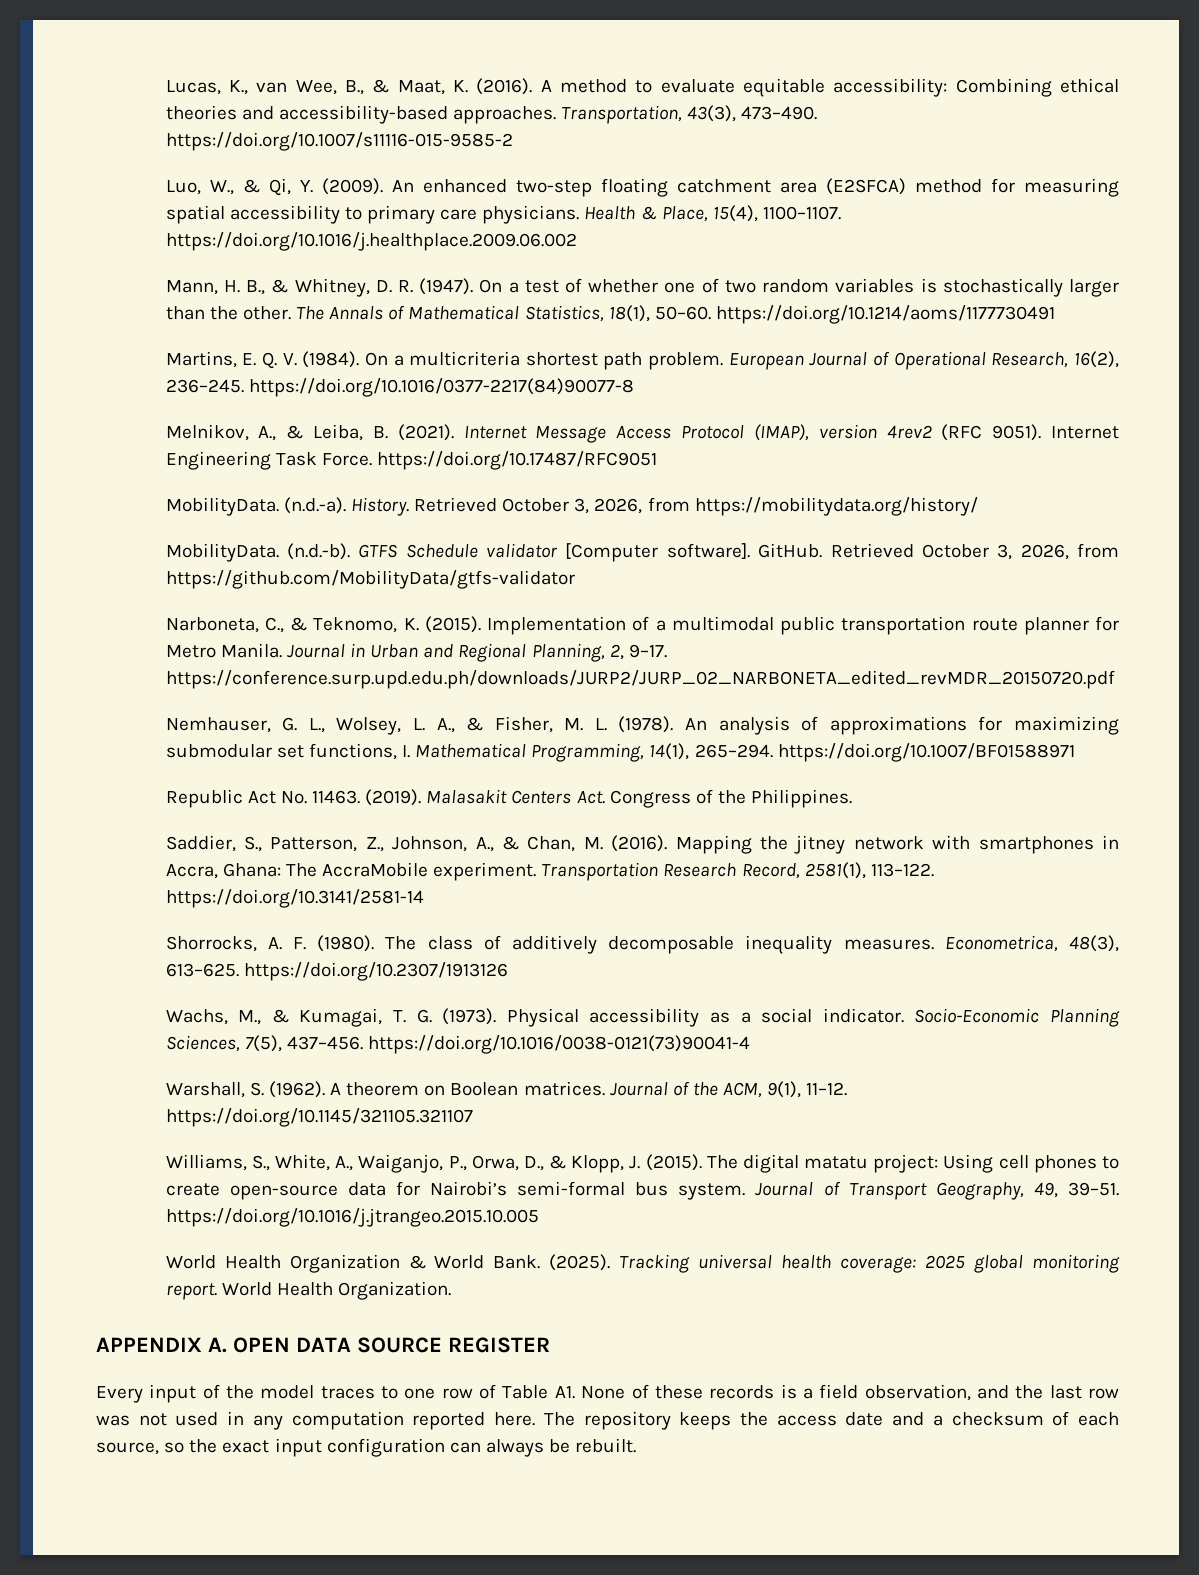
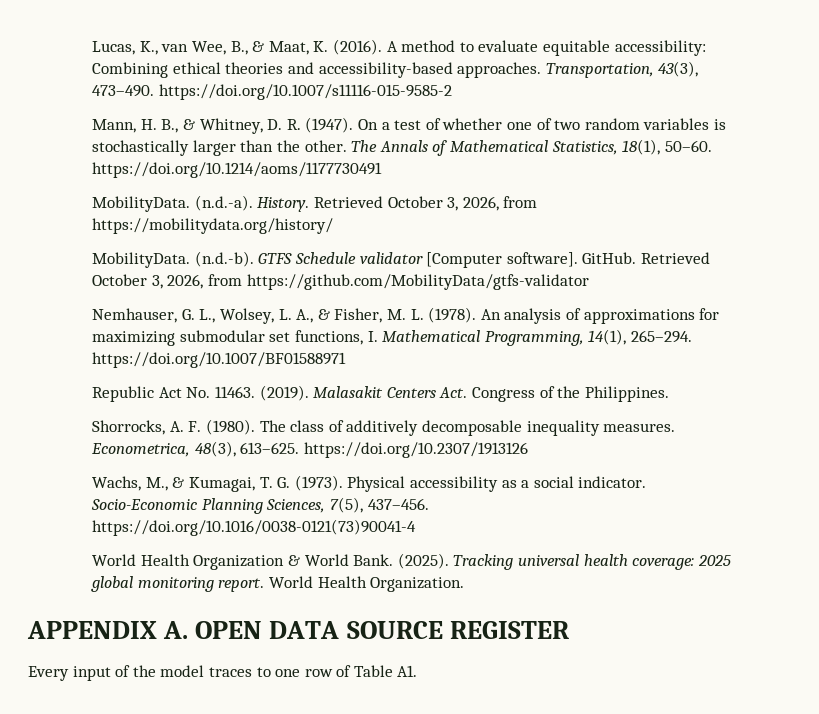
- Luo, W., & Qi, Y. (2009). An enhanced two-step floating catchment area (E2SFCA) method for measuring spatial accessibility to primary care physicians. Health & Place, 15(4), 1100–1107. https://doi.org/10.1016/j.healthplace.2009.06.002
- Martins, E. Q. V. (1984). On a multicriteria shortest path problem. European Journal of Operational Research, 16(2), 236–245. https://doi.org/10.1016/0377-2217(84)90077-8
- Melnikov, A., & Leiba, B. (2021). Internet Message Access Protocol (IMAP), version 4rev2 (RFC 9051). Internet Engineering Task Force. https://doi.org/10.17487/RFC9051
- Narboneta, C., & Teknomo, K. (2015). Implementation of a multimodal public transportation route planner for Metro Manila. Journal in Urban and Regional Planning, 2, 9–17. https://conference.surp.upd.edu.ph/downloads/JURP2/JURP_02_NARBONETA_edited_revMDR_20150720.pdf
- Saddier, S., Patterson, Z., Johnson, A., & Chan, M. (2016). Mapping the jitney network with smartphones in Accra, Ghana: The AccraMobile experiment. Transportation Research Record, 2581(1), 113–122. https://doi.org/10.3141/2581-14
- Warshall, S. (1962). A theorem on Boolean matrices. Journal of the ACM, 9(1), 11–12. https://doi.org/10.1145/321105.321107
- Williams, S., White, A., Waiganjo, P., Orwa, D., & Klopp, J. (2015). The digital matatu project: Using cell phones to create open-source data for Nairobi’s semi-formal bus system. Journal of Transport Geography, 49, 39–51. https://doi.org/10.1016/j.jtrangeo.2015.10.005
- Every input of the model traces to one row of Table A1. None of these records is a field observation, and the last row was not used in any computation reported here. The repository keeps the access date and a checksum of each source, so the exact input configuration can always be rebuilt.
+ Every input of the model traces to one row of Table A1.

